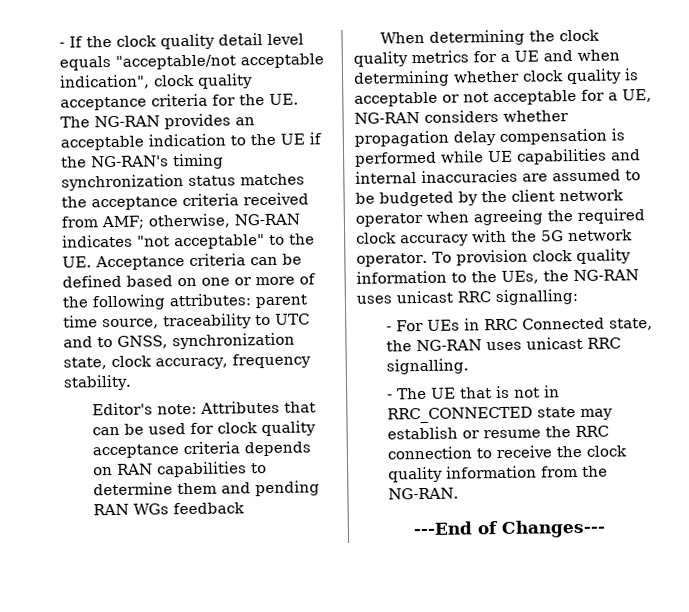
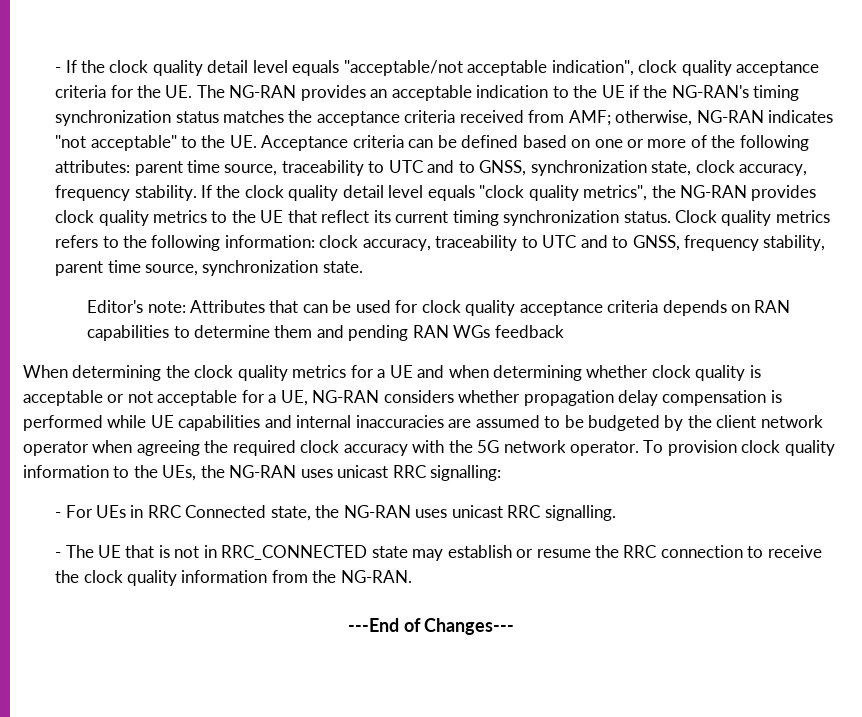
+ If the clock quality detail level equals "clock quality metrics", the NG-RAN provides clock quality metrics to the UE that reflect its current timing synchronization status. Clock quality metrics refers to the following information: clock accuracy, traceability to UTC and to GNSS, frequency stability, parent time source, synchronization state.

